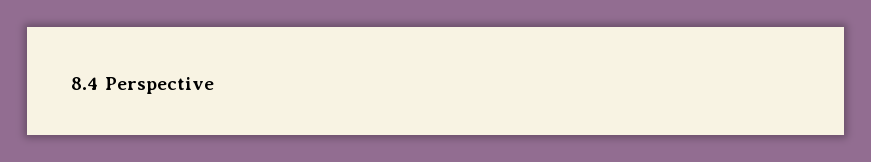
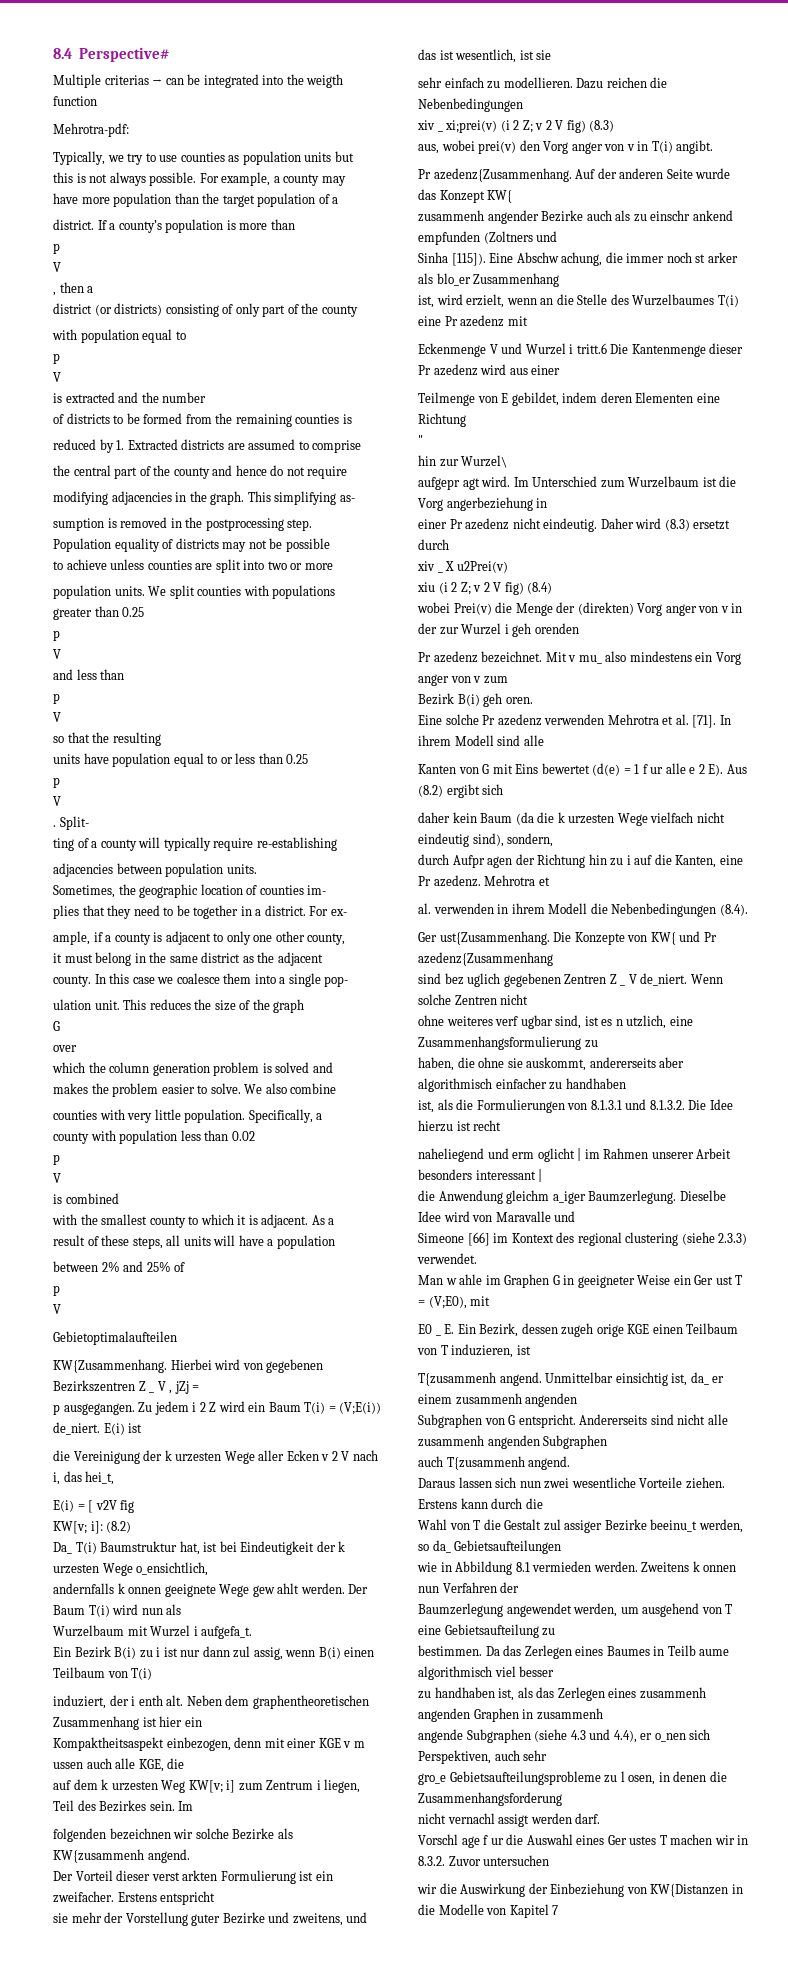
- 8.4 Perspective
+ 8.4 Perspective#
+ Multiple criterias → can be integrated into the weigth function
+ Mehrotra-pdf:
+ Typically, we try to use counties as population units but
+ this is not always possible. For example, a county may
+ have more population than the target population of a
+ district. If a county’s population is more than
+ p
+ V
+ , then a
+ district (or districts) consisting of only part of the county
+ with population equal to
+ p
+ V
+ is extracted and the number
+ of districts to be formed from the remaining counties is
+ reduced by 1. Extracted districts are assumed to comprise
+ the central part of the county and hence do not require
+ modifying adjacencies in the graph. This simplifying as-
+ sumption is removed in the postprocessing step.
+ Population equality of districts may not be possible
+ to achieve unless counties are split into two or more
+ population units. We split counties with populations
+ greater than 0.25
+ p
+ V
+ and less than
+ p
+ V
+ so that the resulting
+ units have population equal to or less than 0.25
+ p
+ V
+ . Split-
+ ting of a county will typically require re-establishing
+ adjacencies between population units.
+ Sometimes, the geographic location of counties im-
+ plies that they need to be together in a district. For ex-
+ ample, if a county is adjacent to only one other county,
+ it must belong in the same district as the adjacent
+ county. In this case we coalesce them into a single pop-
+ ulation unit. This reduces the size of the graph
+ G
+ over
+ which the column generation problem is solved and
+ makes the problem easier to solve. We also combine
+ counties with very little population. Specifically, a
+ county with population less than 0.02
+ p
+ V
+ is combined
+ with the smallest county to which it is adjacent. As a
+ result of these steps, all units will have a population
+ between 2% and 25% of
+ p
+ V
+ Gebietoptimalaufteilen
+ KW{Zusammenhang. Hierbei wird von gegebenen Bezirkszentren Z _ V , jZj =
+ p ausgegangen. Zu jedem i 2 Z wird ein Baum T(i) = (V;E(i)) de_niert. E(i) ist
+ die Vereinigung der k urzesten Wege aller Ecken v 2 V nach i, das hei_t,
+ E(i) = [ v2V fig
+ KW[v; i]: (8.2)
+ Da_ T(i) Baumstruktur hat, ist bei Eindeutigkeit der k urzesten Wege o_ensichtlich,
+ andernfalls k onnen geeignete Wege gew ahlt werden. Der Baum T(i) wird nun als
+ Wurzelbaum mit Wurzel i aufgefa_t.
+ Ein Bezirk B(i) zu i ist nur dann zul assig, wenn B(i) einen Teilbaum von T(i)
+ induziert, der i enth alt. Neben dem graphentheoretischen Zusammenhang ist hier ein
+ Kompaktheitsaspekt einbezogen, denn mit einer KGE v m ussen auch alle KGE, die
+ auf dem k urzesten Weg KW[v; i] zum Zentrum i liegen, Teil des Bezirkes sein. Im
+ folgenden bezeichnen wir solche Bezirke als KW{zusammenh angend.
+ Der Vorteil dieser verst arkten Formulierung ist ein zweifacher. Erstens entspricht
+ sie mehr der Vorstellung guter Bezirke und zweitens, und das ist wesentlich, ist sie
+ sehr einfach zu modellieren. Dazu reichen die Nebenbedingungen
+ xiv _ xi;prei(v) (i 2 Z; v 2 V fig) (8.3)
+ aus, wobei prei(v) den Vorg anger von v in T(i) angibt.
+ Pr azedenz{Zusammenhang. Auf der anderen Seite wurde das Konzept KW{
+ zusammenh angender Bezirke auch als zu einschr ankend empfunden (Zoltners und
+ Sinha [115]). Eine Abschw achung, die immer noch st arker als blo_er Zusammenhang
+ ist, wird erzielt, wenn an die Stelle des Wurzelbaumes T(i) eine Pr azedenz mit
+ Eckenmenge V und Wurzel i tritt.6 Die Kantenmenge dieser Pr azedenz wird aus einer
+ Teilmenge von E gebildet, indem deren Elementen eine Richtung
+ "
+ hin zur Wurzel\
+ aufgepr agt wird. Im Unterschied zum Wurzelbaum ist die Vorg angerbeziehung in
+ einer Pr azedenz nicht eindeutig. Daher wird (8.3) ersetzt durch
+ xiv _ X u2Prei(v)
+ xiu (i 2 Z; v 2 V fig) (8.4)
+ wobei Prei(v) die Menge der (direkten) Vorg anger von v in der zur Wurzel i geh orenden
+ Pr azedenz bezeichnet. Mit v mu_ also mindestens ein Vorg anger von v zum
+ Bezirk B(i) geh oren.
+ Eine solche Pr azedenz verwenden Mehrotra et al. [71]. In ihrem Modell sind alle
+ Kanten von G mit Eins bewertet (d(e) = 1 f ur alle e 2 E). Aus (8.2) ergibt sich
+ daher kein Baum (da die k urzesten Wege vielfach nicht eindeutig sind), sondern,
+ durch Aufpr agen der Richtung hin zu i auf die Kanten, eine Pr azedenz. Mehrotra et
+ al. verwenden in ihrem Modell die Nebenbedingungen (8.4).
+ Ger ust{Zusammenhang. Die Konzepte von KW{ und Pr azedenz{Zusammenhang
+ sind bez uglich gegebenen Zentren Z _ V de_niert. Wenn solche Zentren nicht
+ ohne weiteres verf ugbar sind, ist es n utzlich, eine Zusammenhangsformulierung zu
+ haben, die ohne sie auskommt, andererseits aber algorithmisch einfacher zu handhaben
+ ist, als die Formulierungen von 8.1.3.1 und 8.1.3.2. Die Idee hierzu ist recht
+ naheliegend und erm oglicht | im Rahmen unserer Arbeit besonders interessant |
+ die Anwendung gleichm a_iger Baumzerlegung. Dieselbe Idee wird von Maravalle und
+ Simeone [66] im Kontext des regional clustering (siehe 2.3.3) verwendet.
+ Man w ahle im Graphen G in geeigneter Weise ein Ger ust T = (V;E0), mit
+ E0 _ E. Ein Bezirk, dessen zugeh orige KGE einen Teilbaum von T induzieren, ist
+ T{zusammenh angend. Unmittelbar einsichtig ist, da_ er einem zusammenh angenden
+ Subgraphen von G entspricht. Andererseits sind nicht alle zusammenh angenden Subgraphen
+ auch T{zusammenh angend.
+ Daraus lassen sich nun zwei wesentliche Vorteile ziehen. Erstens kann durch die
+ Wahl von T die Gestalt zul assiger Bezirke beeinu_t werden, so da_ Gebietsaufteilungen
+ wie in Abbildung 8.1 vermieden werden. Zweitens k onnen nun Verfahren der
+ Baumzerlegung angewendet werden, um ausgehend von T eine Gebietsaufteilung zu
+ bestimmen. Da das Zerlegen eines Baumes in Teilb aume algorithmisch viel besser
+ zu handhaben ist, als das Zerlegen eines zusammenh angenden Graphen in zusammenh
+ angende Subgraphen (siehe 4.3 und 4.4), er o_nen sich Perspektiven, auch sehr
+ gro_e Gebietsaufteilungsprobleme zu l osen, in denen die Zusammenhangsforderung
+ nicht vernachl assigt werden darf.
+ Vorschl age f ur die Auswahl eines Ger ustes T machen wir in 8.3.2. Zuvor untersuchen
+ wir die Auswirkung der Einbeziehung von KW{Distanzen in die Modelle von Kapitel 7

